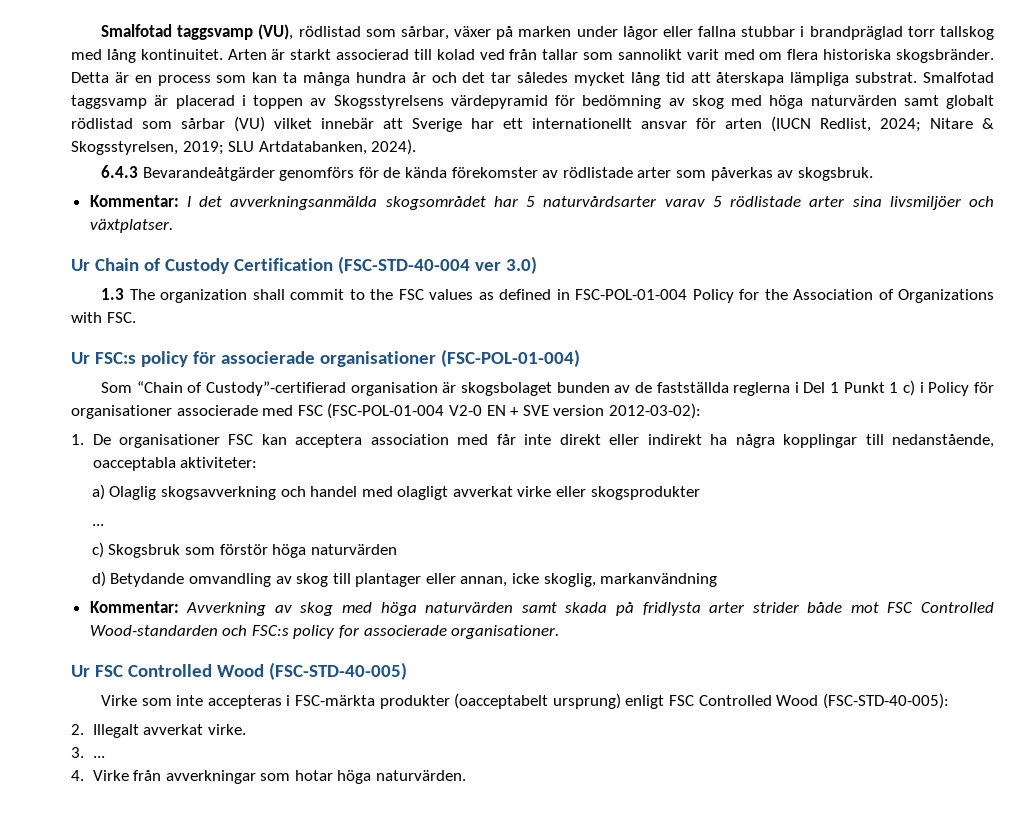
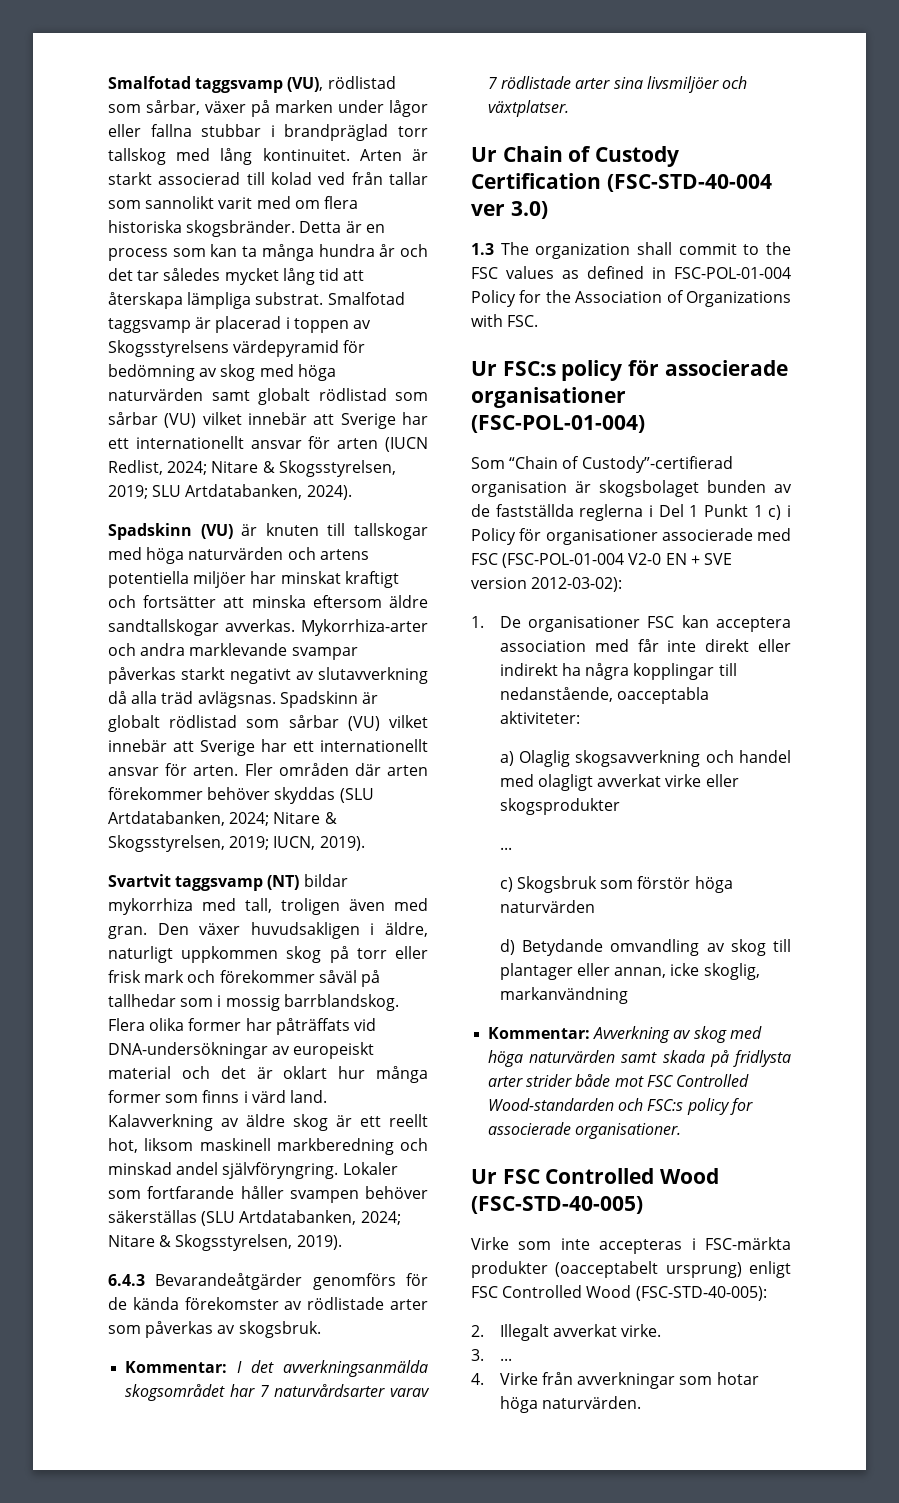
+ Spadskinn (VU) är knuten till tallskogar med höga naturvärden och artens potentiella miljöer har minskat kraftigt och fortsätter att minska eftersom äldre sandtallskogar avverkas. Mykorrhiza-arter och andra marklevande svampar påverkas starkt negativt av slutavverkning då alla träd avlägsnas. Spadskinn är globalt rödlistad som sårbar (VU) vilket innebär att Sverige har ett internationellt ansvar för arten. Fler områden där arten förekommer behöver skyddas (SLU Artdatabanken, 2024; Nitare & Skogsstyrelsen, 2019; IUCN, 2019).
+ Svartvit taggsvamp (NT) bildar mykorrhiza med tall, troligen även med gran. Den växer huvudsakligen i äldre, naturligt uppkommen skog på torr eller frisk mark och förekommer såväl på tallhedar som i mossig barrblandskog. Flera olika former har påträffats vid DNA-undersökningar av europeiskt material och det är oklart hur många former som finns i värd land. Kalavverkning av äldre skog är ett reellt hot, liksom maskinell markberedning och minskad andel självföryngring. Lokaler som fortfarande håller svampen behöver säkerställas (SLU Artdatabanken, 2024; Nitare & Skogsstyrelsen, 2019).
- Kommentar: I det avverkningsanmälda skogsområdet har 5 naturvårdsarter varav 5 rödlistade arter sina livsmiljöer och växtplatser.
+ Kommentar: I det avverkningsanmälda skogsområdet har 7 naturvårdsarter varav 7 rödlistade arter sina livsmiljöer och växtplatser.

